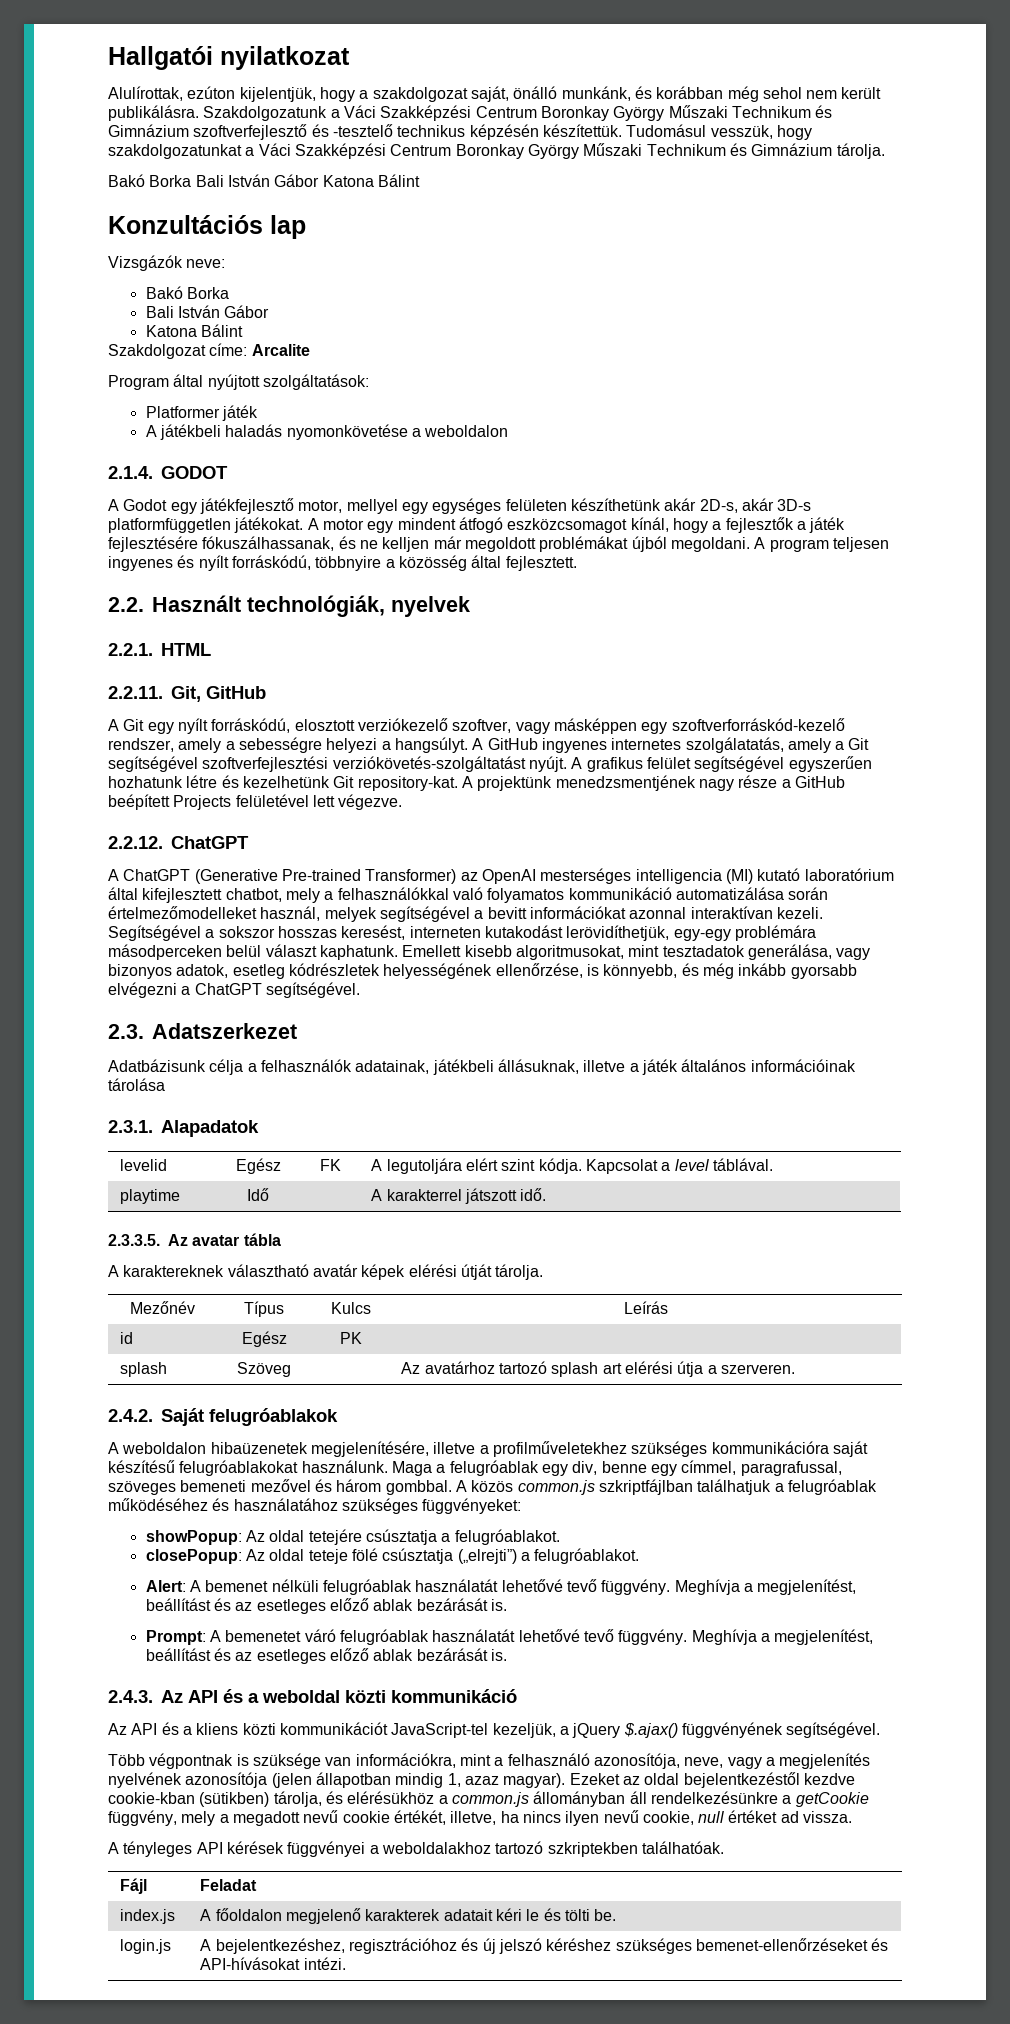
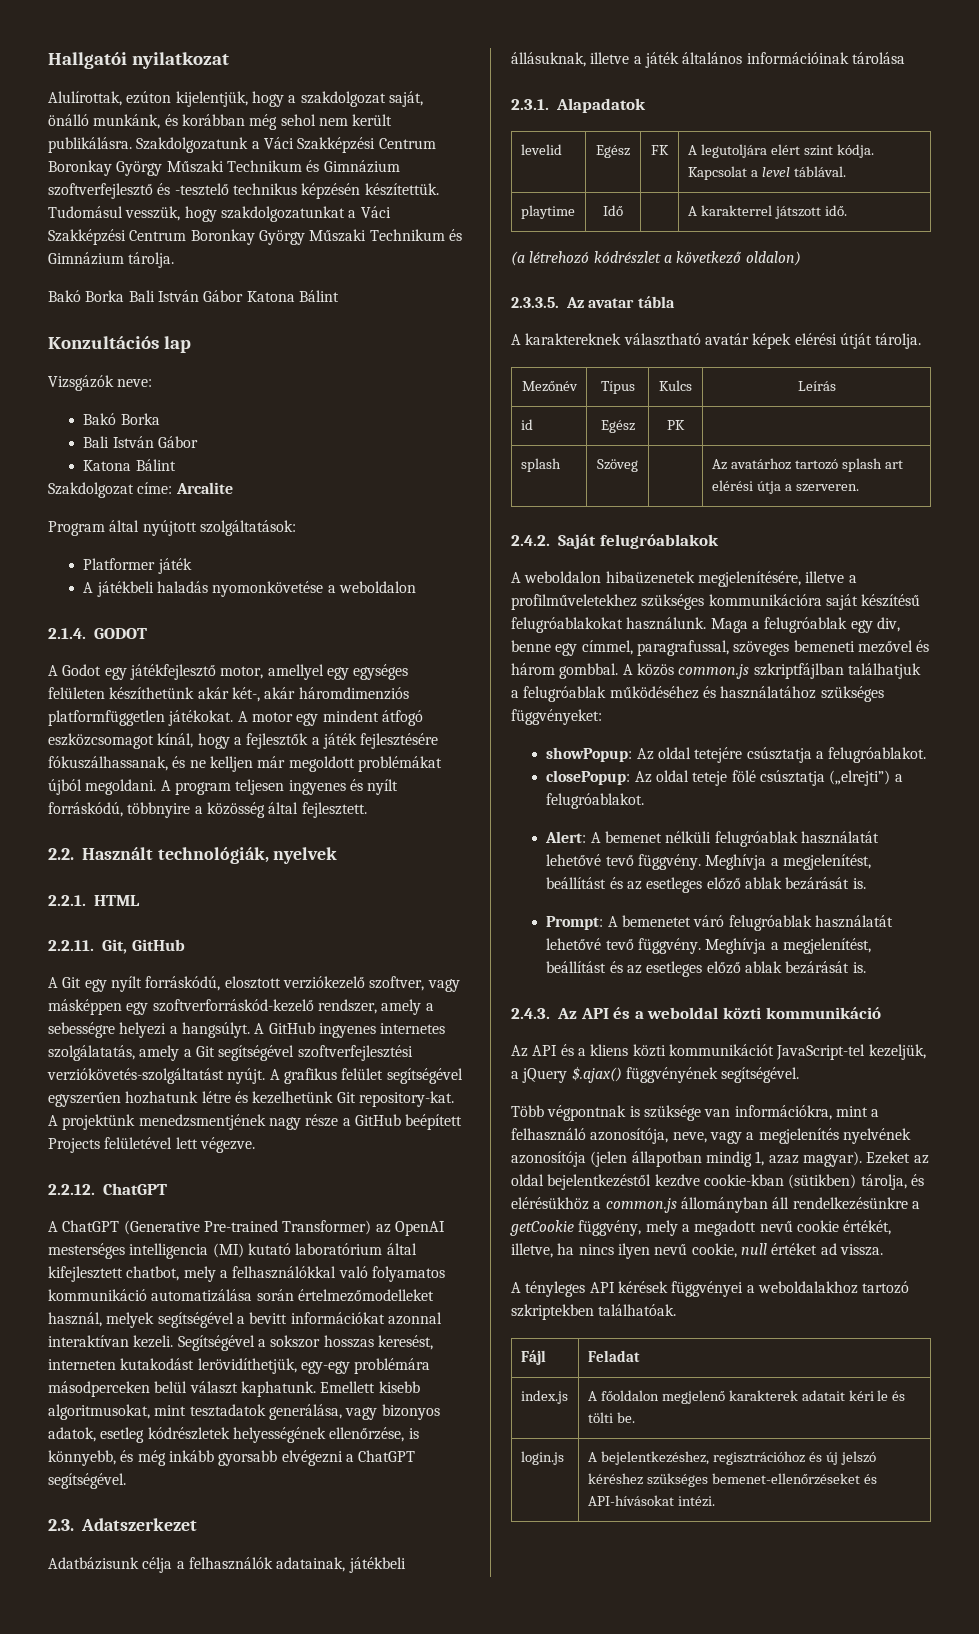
- A Godot egy játékfejlesztő motor, mellyel egy egységes felületen készíthetünk akár 2D-s, akár 3D-s platformfüggetlen játékokat.
+ A Godot egy játékfejlesztő motor, amellyel egy egységes felületen készíthetünk akár két-, akár háromdimenziós platformfüggetlen játékokat.
+ (a létrehozó kódrészlet a következő oldalon)

